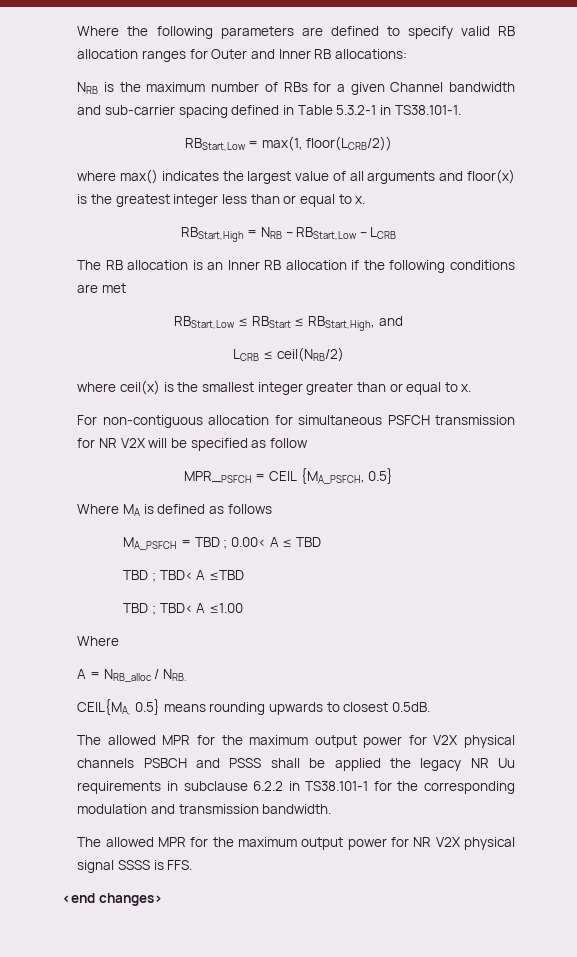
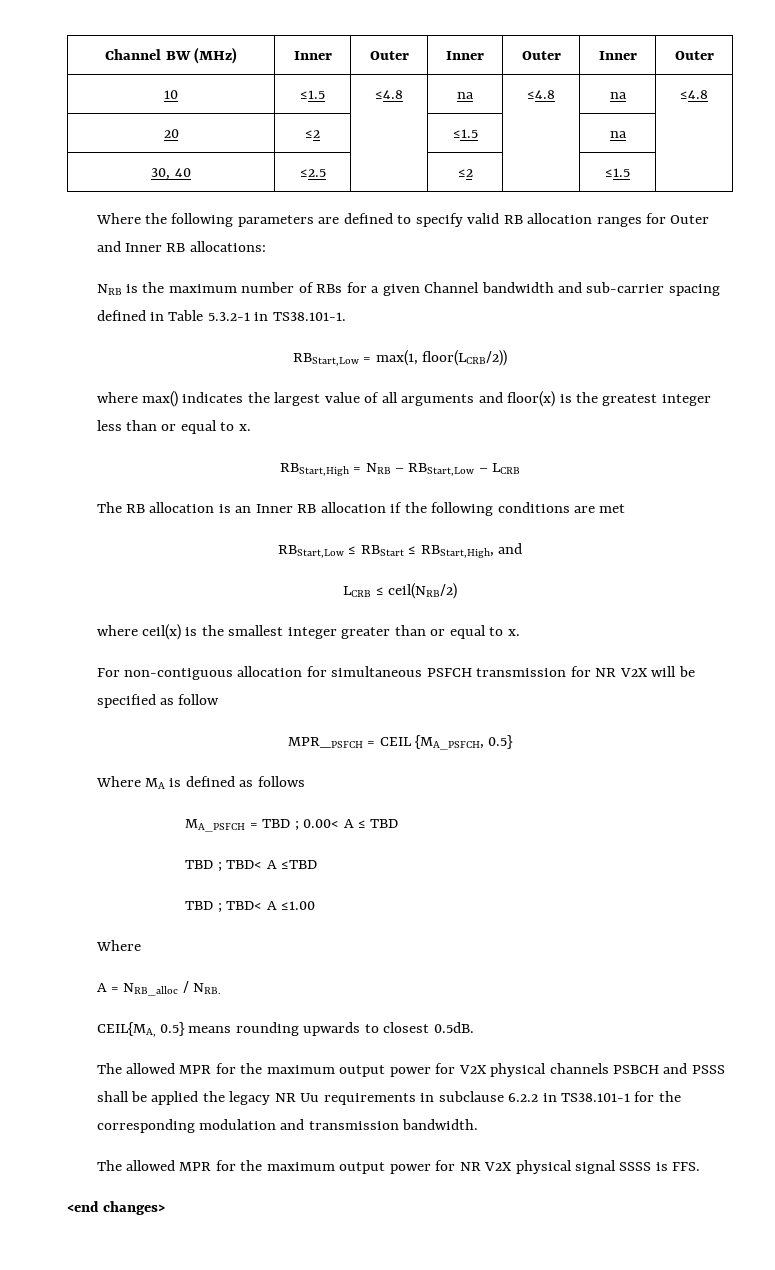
+ Channel BW (MHz) | Inner | Outer | Inner | Outer | Inner | Outer
+ 10 | ≤1.5 | ≤4.8 | na | ≤4.8 | na | ≤4.8
+ 20 | ≤2 | | ≤1.5 | | na |
+ 30, 40 | ≤2.5 | | ≤2 | | ≤1.5 |

